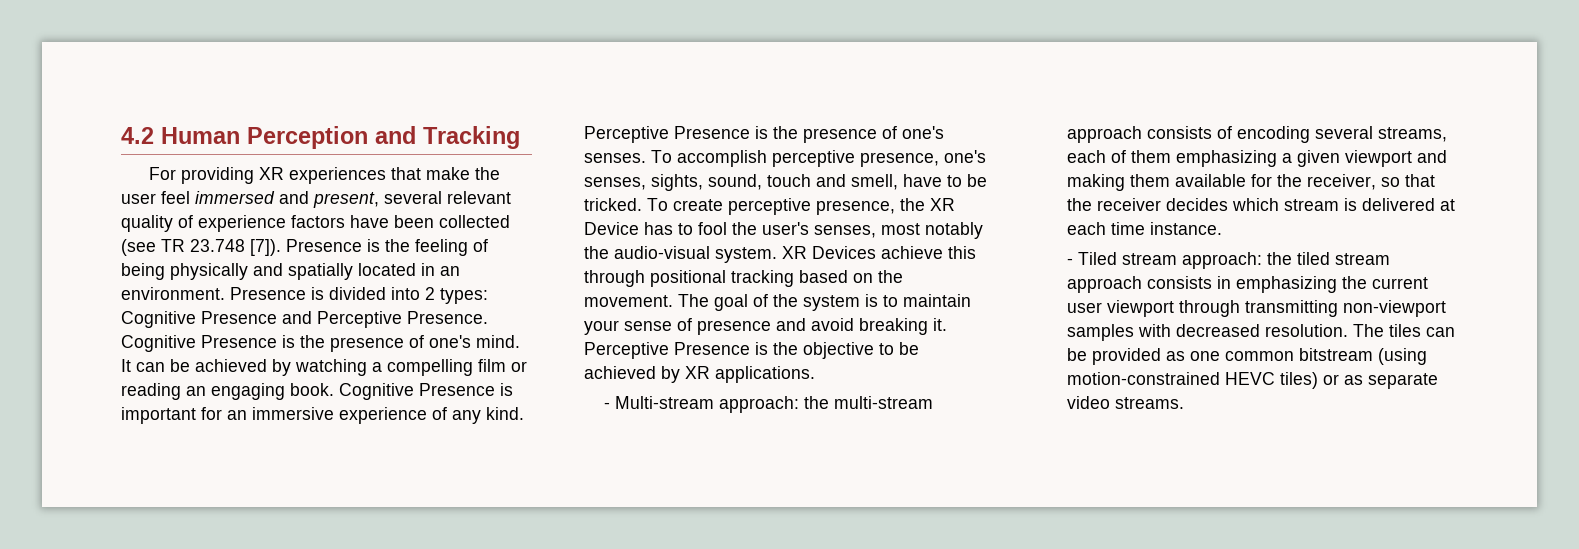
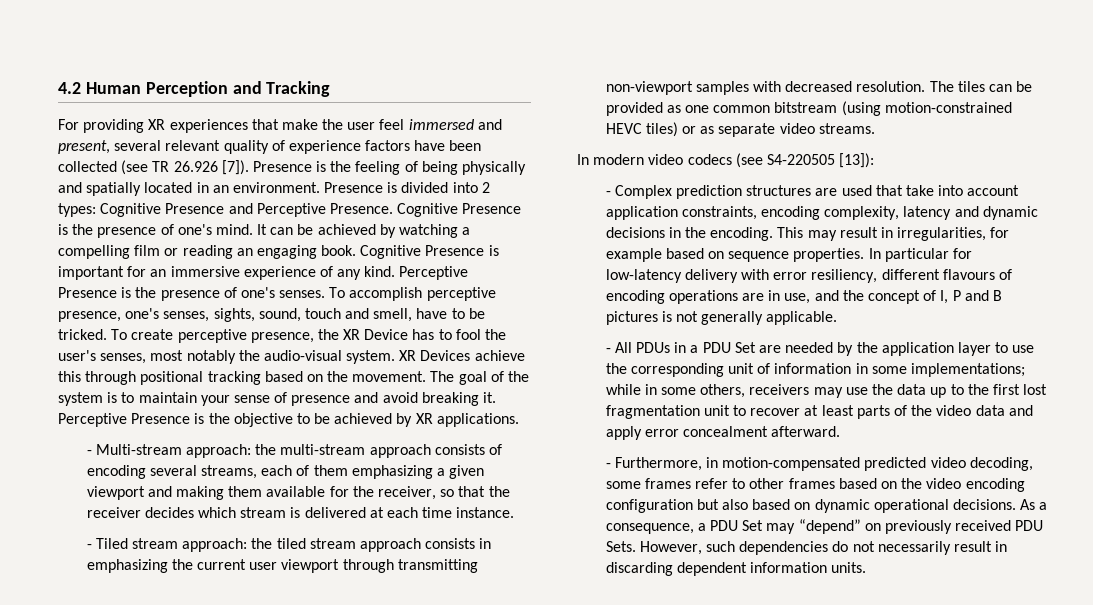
- For providing XR experiences that make the user feel immersed and present, several relevant quality of experience factors have been collected (see TR 23.748 [7]).
+ For providing XR experiences that make the user feel immersed and present, several relevant quality of experience factors have been collected (see TR 26.926 [7]).
+ In modern video codecs (see S4-220505 [13]):
+ - Complex prediction structures are used that take into account application constraints, encoding complexity, latency and dynamic decisions in the encoding. This may result in irregularities, for example based on sequence properties. In particular for low-latency delivery with error resiliency, different flavours of encoding operations are in use, and the concept of I, P and B pictures is not generally applicable.
+ - All PDUs in a PDU Set are needed by the application layer to use the corresponding unit of information in some implementations; while in some others, receivers may use the data up to the first lost fragmentation unit to recover at least parts of the video data and apply error concealment afterward.
+ - Furthermore, in motion-compensated predicted video decoding, some frames refer to other frames based on the video encoding configuration but also based on dynamic operational decisions. As a consequence, a PDU Set may “depend” on previously received PDU Sets. However, such dependencies do not necessarily result in discarding dependent information units.

